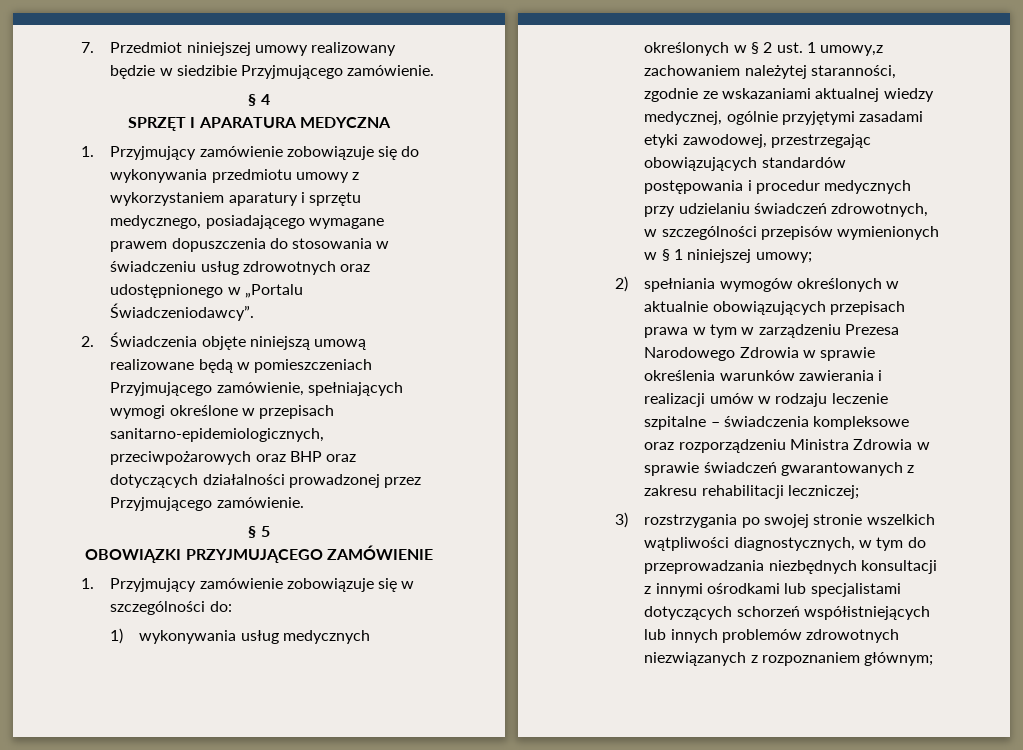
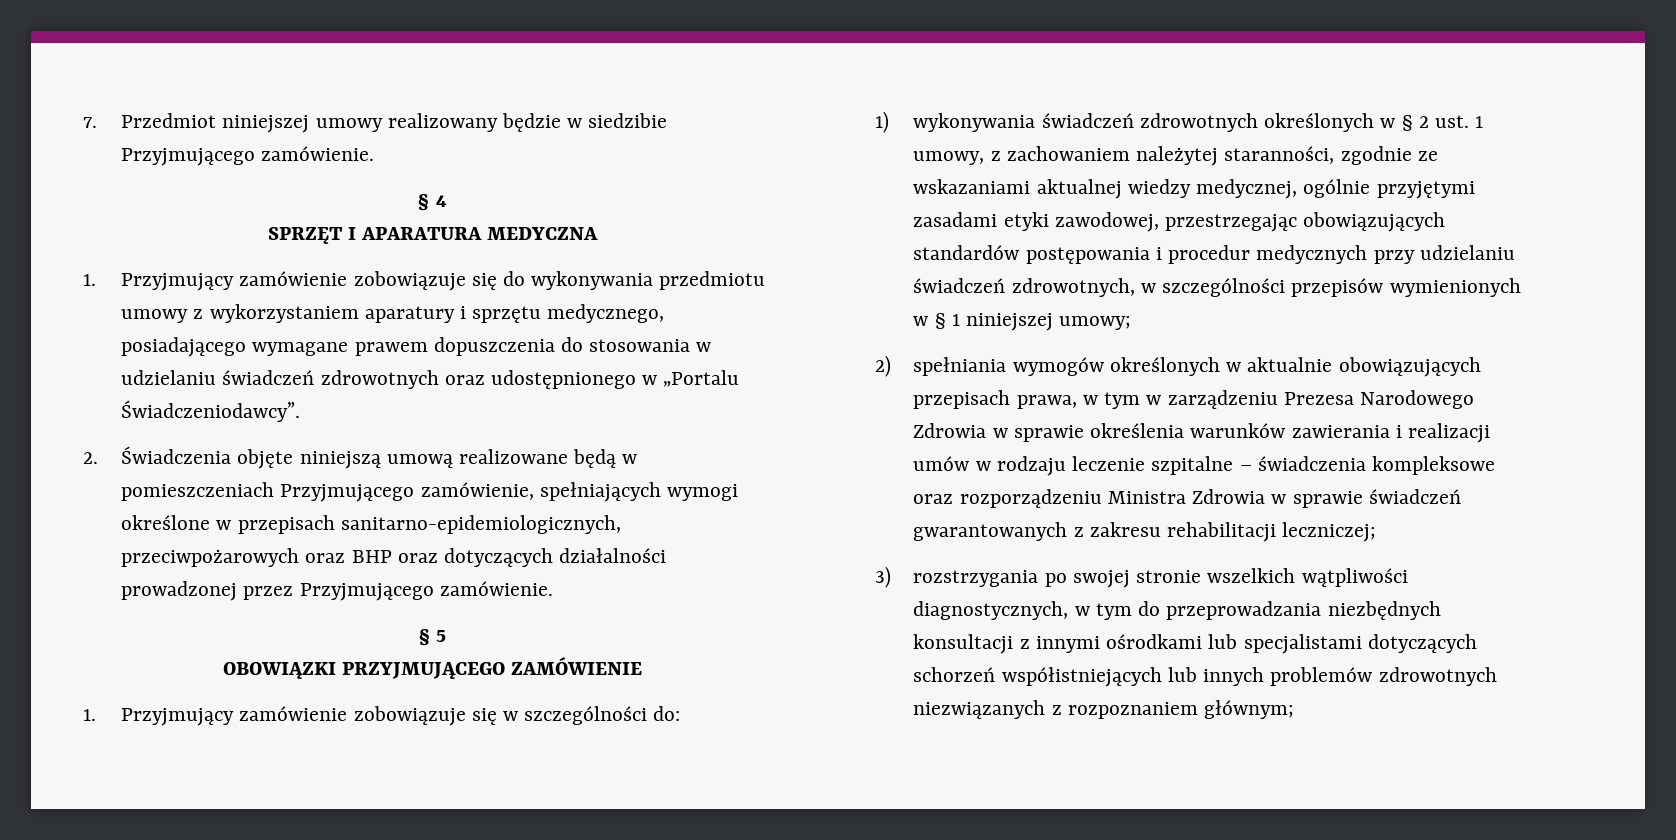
- 1. Przyjmujący zamówienie zobowiązuje się do wykonywania przedmiotu umowy z wykorzystaniem aparatury i sprzętu medycznego, posiadającego wymagane prawem dopuszczenia do stosowania w świadczeniu usług zdrowotnych oraz udostępnionego w „Portalu Świadczeniodawcy”.
+ 1. Przyjmujący zamówienie zobowiązuje się do wykonywania przedmiotu umowy z wykorzystaniem aparatury i sprzętu medycznego, posiadającego wymagane prawem dopuszczenia do stosowania w udzielaniu świadczeń zdrowotnych oraz udostępnionego w „Portalu Świadczeniodawcy”.
- 1) wykonywania usług medycznych określonych w § 2 ust. 1 umowy,z zachowaniem należytej staranności, zgodnie ze wskazaniami aktualnej wiedzy medycznej, ogólnie przyjętymi zasadami etyki zawodowej, przestrzegając obowiązujących standardów postępowania i procedur medycznych przy udzielaniu świadczeń zdrowotnych, w szczególności przepisów wymienionych w § 1 niniejszej umowy;
+ 1) wykonywania świadczeń zdrowotnych określonych w § 2 ust. 1 umowy, z zachowaniem należytej staranności, zgodnie ze wskazaniami aktualnej wiedzy medycznej, ogólnie przyjętymi zasadami etyki zawodowej, przestrzegając obowiązujących standardów postępowania i procedur medycznych przy udzielaniu świadczeń zdrowotnych, w szczególności przepisów wymienionych w § 1 niniejszej umowy;
- 2) spełniania wymogów określonych w aktualnie obowiązujących przepisach prawa w tym w zarządzeniu Prezesa Narodowego Zdrowia w sprawie określenia warunków zawierania i realizacji umów w rodzaju leczenie szpitalne – świadczenia kompleksowe oraz rozporządzeniu Ministra Zdrowia w sprawie świadczeń gwarantowanych z zakresu rehabilitacji leczniczej;
+ 2) spełniania wymogów określonych w aktualnie obowiązujących przepisach prawa, w tym w zarządzeniu Prezesa Narodowego Zdrowia w sprawie określenia warunków zawierania i realizacji umów w rodzaju leczenie szpitalne – świadczenia kompleksowe oraz rozporządzeniu Ministra Zdrowia w sprawie świadczeń gwarantowanych z zakresu rehabilitacji leczniczej;

